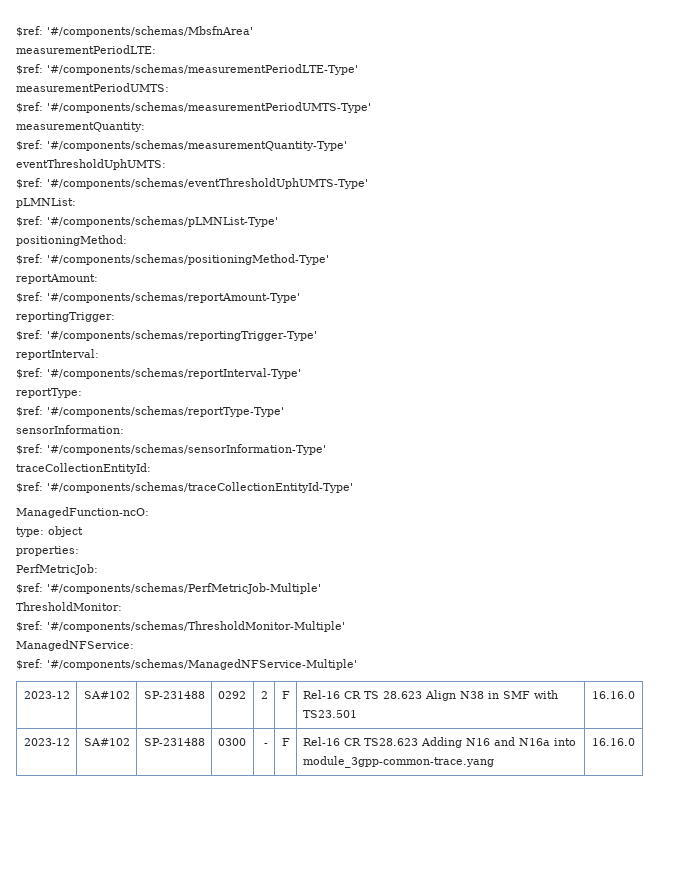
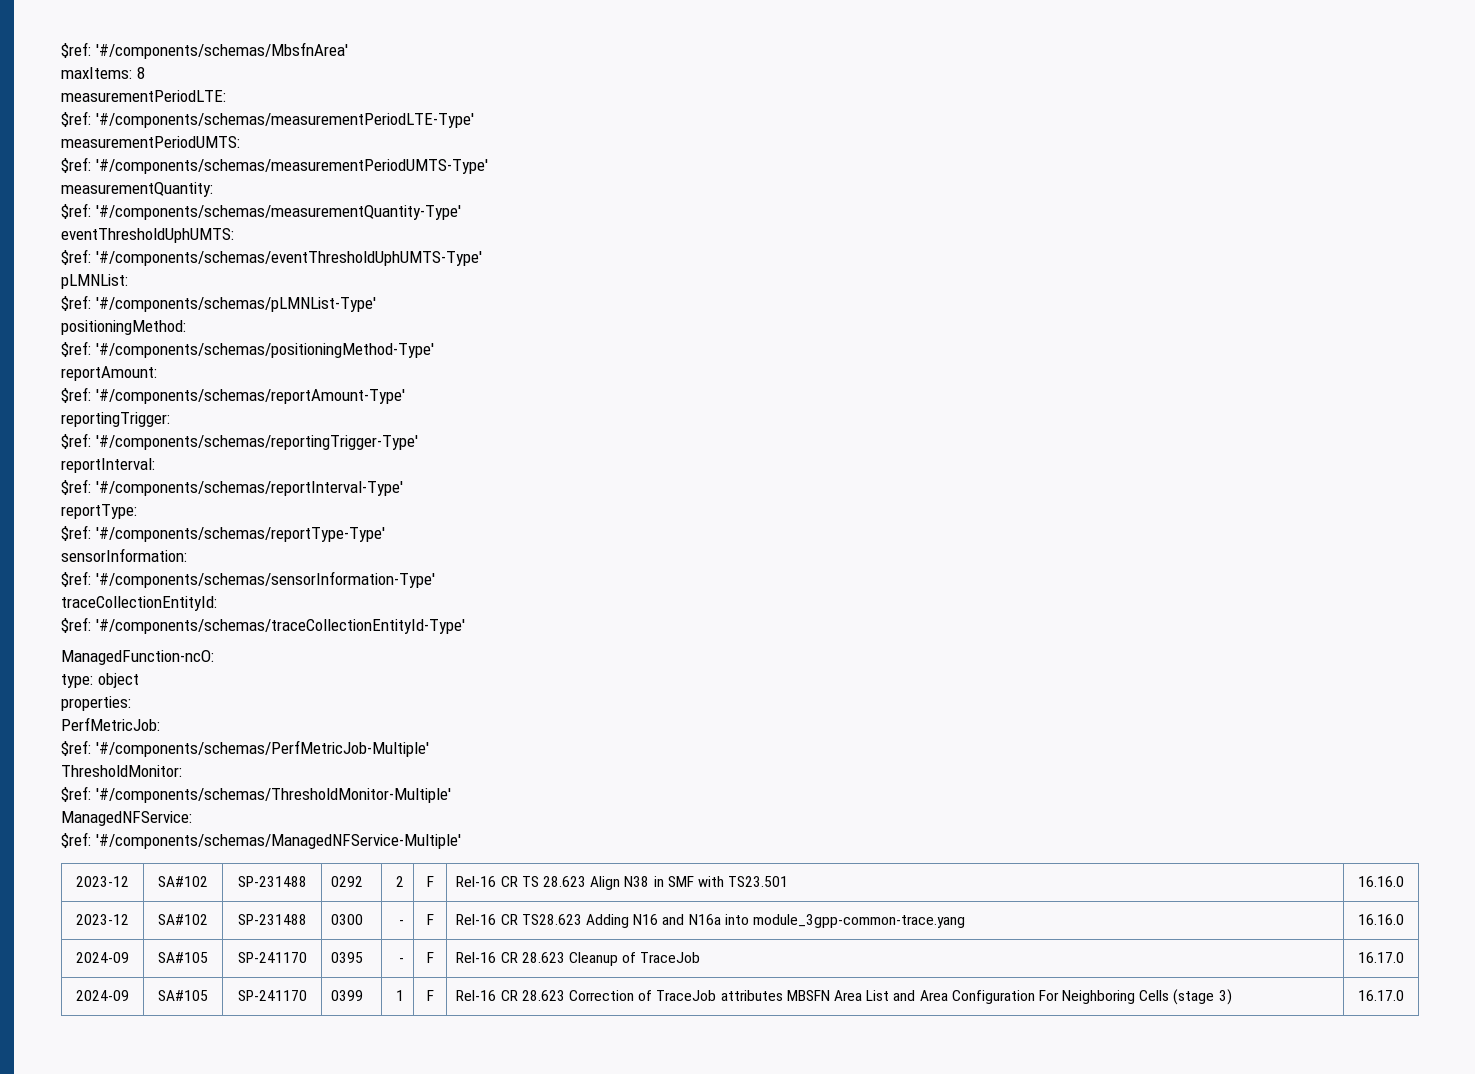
+ maxItems: 8
+ 2024-09 | SA#105 | SP-241170 | 0395 | - | F | Rel-16 CR 28.623 Cleanup of TraceJob | 16.17.0
+ 2024-09 | SA#105 | SP-241170 | 0399 | 1 | F | Rel-16 CR 28.623 Correction of TraceJob attributes MBSFN Area List and Area Configuration For Neighboring Cells (stage 3) | 16.17.0

